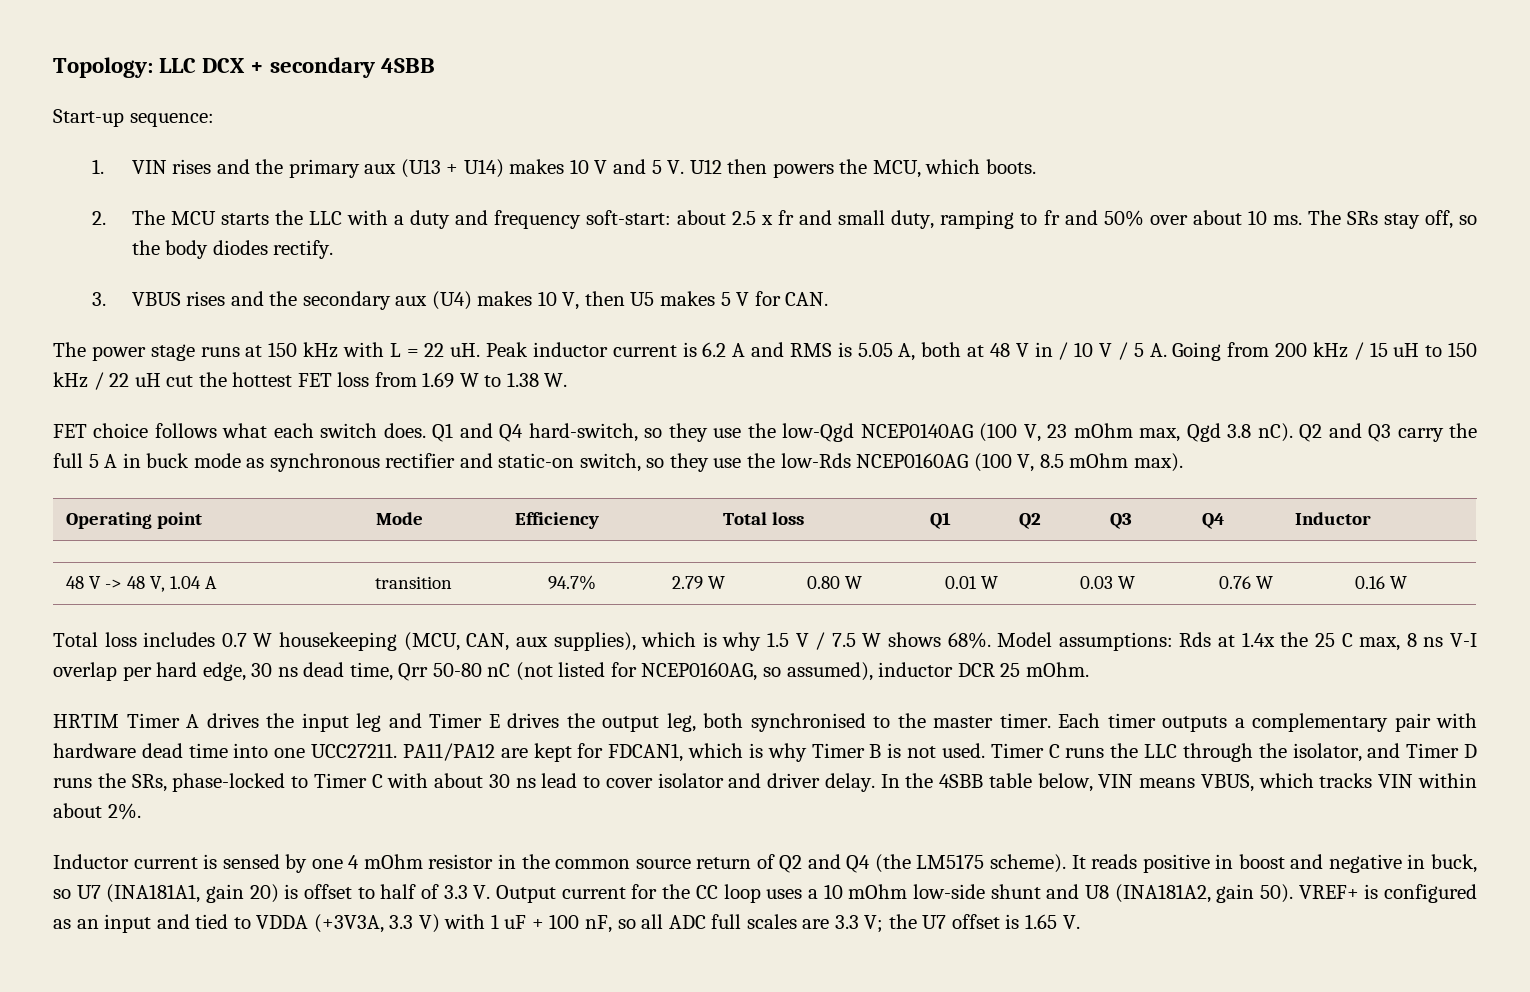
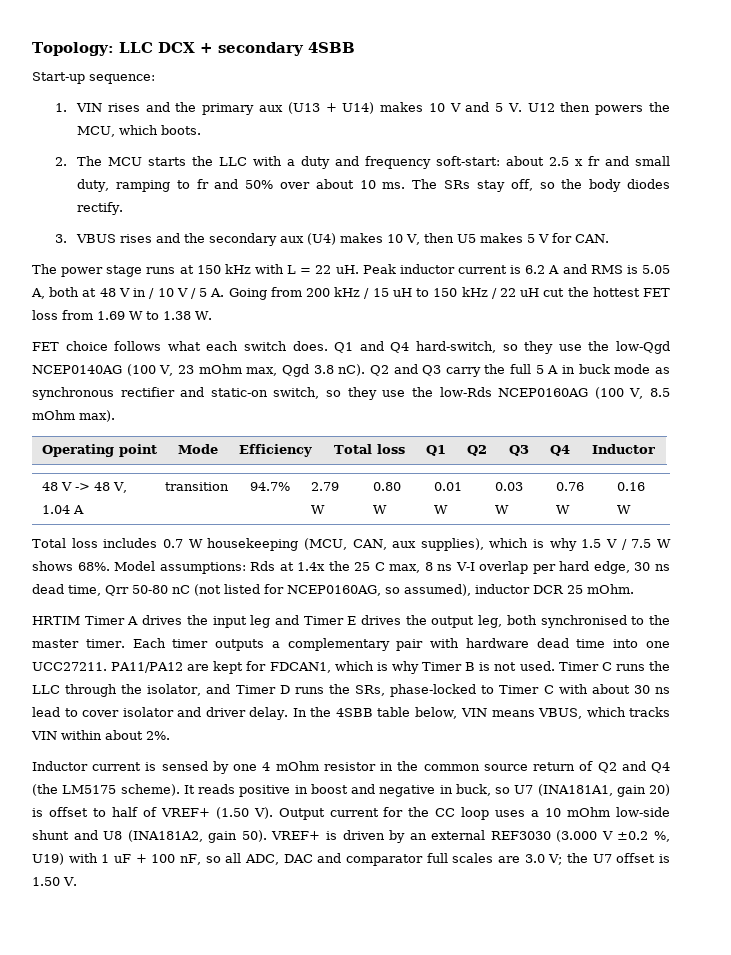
- It reads positive in boost and negative in buck, so U7 (INA181A1, gain 20) is offset to half of 3.3 V. Output current for the CC loop uses a 10 mOhm low-side shunt and U8 (INA181A2, gain 50).
+ It reads positive in boost and negative in buck, so U7 (INA181A1, gain 20) is offset to half of VREF+ (1.50 V). Output current for the CC loop uses a 10 mOhm low-side shunt and U8 (INA181A2, gain 50).
- VREF+ is configured as an input and tied to VDDA (+3V3A, 3.3 V) with 1 uF + 100 nF, so all ADC full scales are 3.3 V; the U7 offset is 1.65 V.
+ VREF+ is driven by an external REF3030 (3.000 V ±0.2 %, U19) with 1 uF + 100 nF, so all ADC, DAC and comparator full scales are 3.0 V; the U7 offset is 1.50 V.

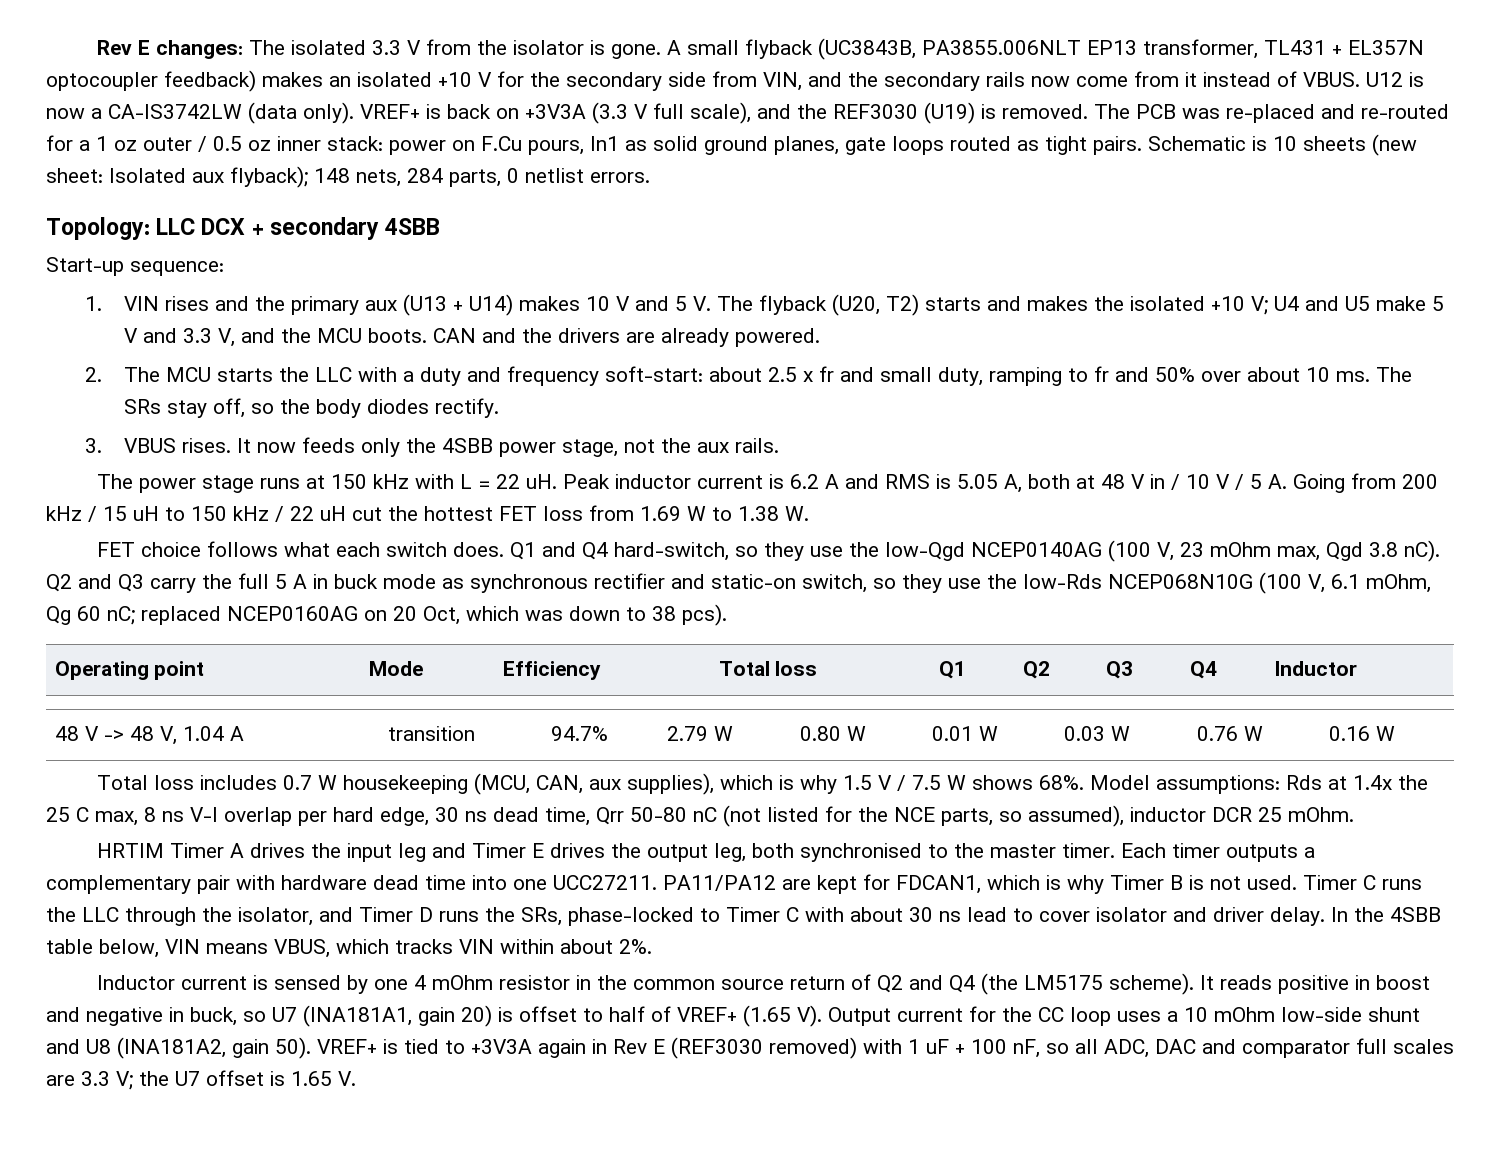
+ Rev E changes: The isolated 3.3 V from the isolator is gone. A small flyback (UC3843B, PA3855.006NLT EP13 transformer, TL431 + EL357N optocoupler feedback) makes an isolated +10 V for the secondary side from VIN, and the secondary rails now come from it instead of VBUS. U12 is now a CA-IS3742LW (data only). VREF+ is back on +3V3A (3.3 V full scale), and the REF3030 (U19) is removed. The PCB was re-placed and re-routed for a 1 oz outer / 0.5 oz inner stack: power on F.Cu pours, In1 as solid ground planes, gate loops routed as tight pairs. Schematic is 10 sheets (new sheet: Isolated aux flyback); 148 nets, 284 parts, 0 netlist errors.
- 1. VIN rises and the primary aux (U13 + U14) makes 10 V and 5 V. U12 then powers the MCU, which boots.
+ 1. VIN rises and the primary aux (U13 + U14) makes 10 V and 5 V. The flyback (U20, T2) starts and makes the isolated +10 V; U4 and U5 make 5 V and 3.3 V, and the MCU boots. CAN and the drivers are already powered.
- 3. VBUS rises and the secondary aux (U4) makes 10 V, then U5 makes 5 V for CAN.
+ 3. VBUS rises. It now feeds only the 4SBB power stage, not the aux rails.
- Q2 and Q3 carry the full 5 A in buck mode as synchronous rectifier and static-on switch, so they use the low-Rds NCEP0160AG (100 V, 8.5 mOhm max).
+ Q2 and Q3 carry the full 5 A in buck mode as synchronous rectifier and static-on switch, so they use the low-Rds NCEP068N10G (100 V, 6.1 mOhm, Qg 60 nC; replaced NCEP0160AG on 20 Oct, which was down to 38 pcs).
- Model assumptions: Rds at 1.4x the 25 C max, 8 ns V-I overlap per hard edge, 30 ns dead time, Qrr 50-80 nC (not listed for NCEP0160AG, so assumed), inductor DCR 25 mOhm.
+ Model assumptions: Rds at 1.4x the 25 C max, 8 ns V-I overlap per hard edge, 30 ns dead time, Qrr 50-80 nC (not listed for the NCE parts, so assumed), inductor DCR 25 mOhm.
- It reads positive in boost and negative in buck, so U7 (INA181A1, gain 20) is offset to half of VREF+ (1.50 V). Output current for the CC loop uses a 10 mOhm low-side shunt and U8 (INA181A2, gain 50).
+ It reads positive in boost and negative in buck, so U7 (INA181A1, gain 20) is offset to half of VREF+ (1.65 V). Output current for the CC loop uses a 10 mOhm low-side shunt and U8 (INA181A2, gain 50).
- VREF+ is driven by an external REF3030 (3.000 V ±0.2 %, U19) with 1 uF + 100 nF, so all ADC, DAC and comparator full scales are 3.0 V; the U7 offset is 1.50 V.
+ VREF+ is tied to +3V3A again in Rev E (REF3030 removed) with 1 uF + 100 nF, so all ADC, DAC and comparator full scales are 3.3 V; the U7 offset is 1.65 V.

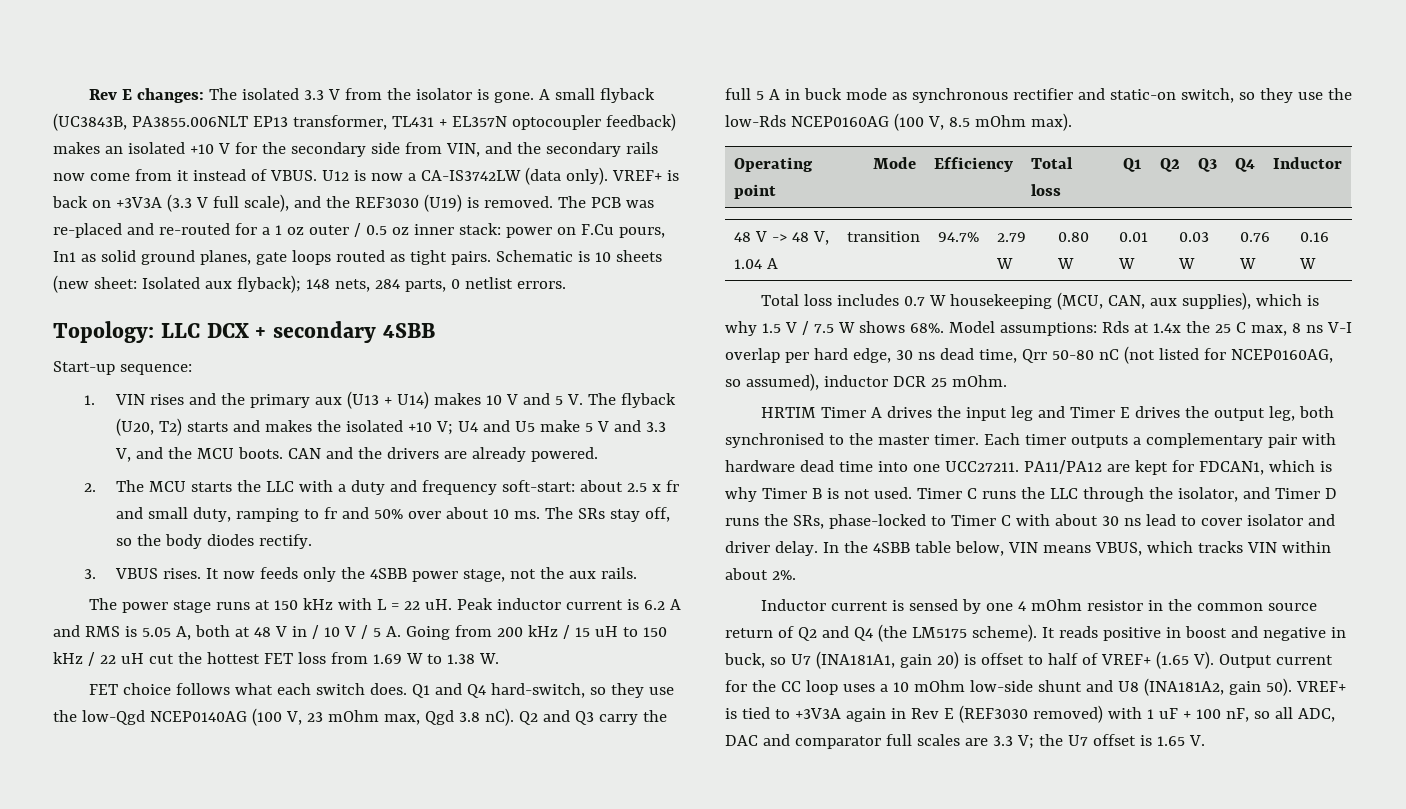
- Q2 and Q3 carry the full 5 A in buck mode as synchronous rectifier and static-on switch, so they use the low-Rds NCEP068N10G (100 V, 6.1 mOhm, Qg 60 nC; replaced NCEP0160AG on 20 Oct, which was down to 38 pcs).
+ Q2 and Q3 carry the full 5 A in buck mode as synchronous rectifier and static-on switch, so they use the low-Rds NCEP0160AG (100 V, 8.5 mOhm max).
- Model assumptions: Rds at 1.4x the 25 C max, 8 ns V-I overlap per hard edge, 30 ns dead time, Qrr 50-80 nC (not listed for the NCE parts, so assumed), inductor DCR 25 mOhm.
+ Model assumptions: Rds at 1.4x the 25 C max, 8 ns V-I overlap per hard edge, 30 ns dead time, Qrr 50-80 nC (not listed for NCEP0160AG, so assumed), inductor DCR 25 mOhm.

